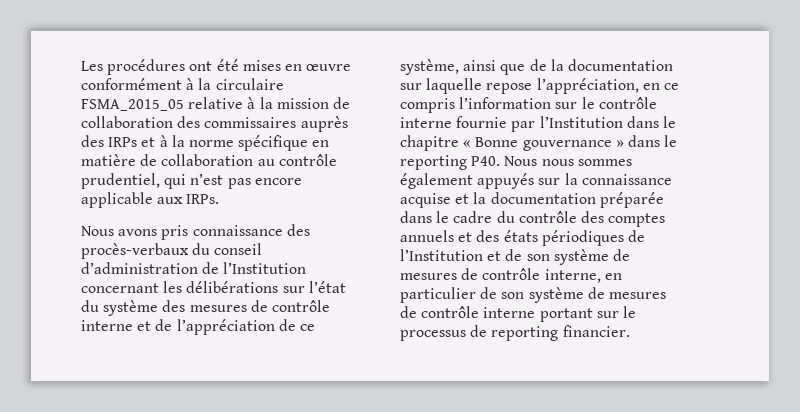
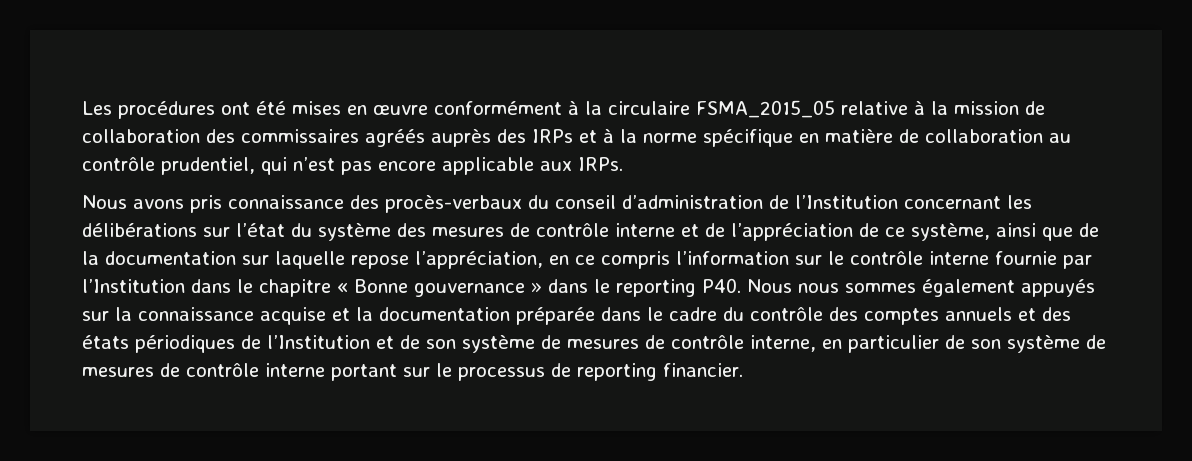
- Les procédures ont été mises en œuvre conformément à la circulaire FSMA_2015_05 relative à la mission de collaboration des commissaires auprès des IRPs et à la norme spécifique en matière de collaboration au contrôle prudentiel, qui n’est pas encore applicable aux IRPs.
+ Les procédures ont été mises en œuvre conformément à la circulaire FSMA_2015_05 relative à la mission de collaboration des commissaires agréés auprès des IRPs et à la norme spécifique en matière de collaboration au contrôle prudentiel, qui n’est pas encore applicable aux IRPs.

